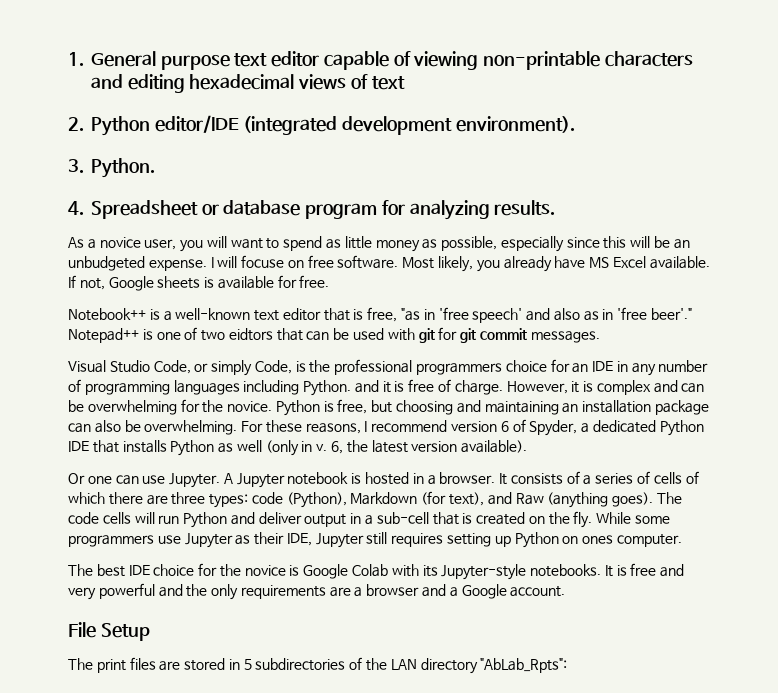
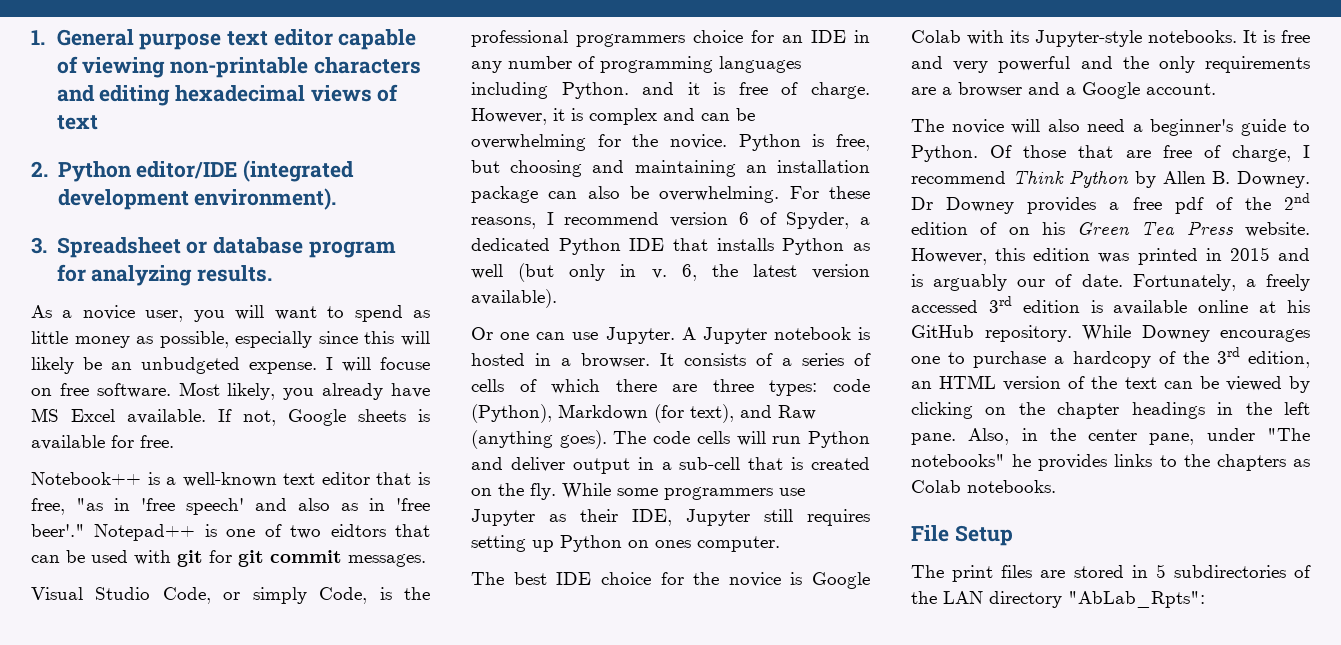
- 3. Python.
- 4. Spreadsheet or database program for analyzing results.
+ 3. Spreadsheet or database program for analyzing results.
- As a novice user, you will want to spend as little money as possible, especially since this will be an unbudgeted expense.
+ As a novice user, you will want to spend as little money as possible, especially since this will likely be an unbudgeted expense.
- For these reasons, I recommend version 6 of Spyder, a dedicated Python IDE that installs Python as well (only in v.
+ For these reasons, I recommend version 6 of Spyder, a dedicated Python IDE that installs Python as well (but only in v.
+ The novice will also need a beginner's guide to Python. Of those that are free of charge, I recommend Think Python by Allen B. Downey. Dr Downey provides a free pdf of the 2nd edition of on his Green Tea Press website. However, this edition was printed in 2015 and is arguably our of date. Fortunately, a freely accessed 3rd edition is available online at his GitHub repository. While Downey encourages one to purchase a hardcopy of the 3rd edition, an HTML version of the text can be viewed by clicking on the chapter headings in the left pane. Also, in the center pane, under "The notebooks" he provides links to the chapters as Colab notebooks.

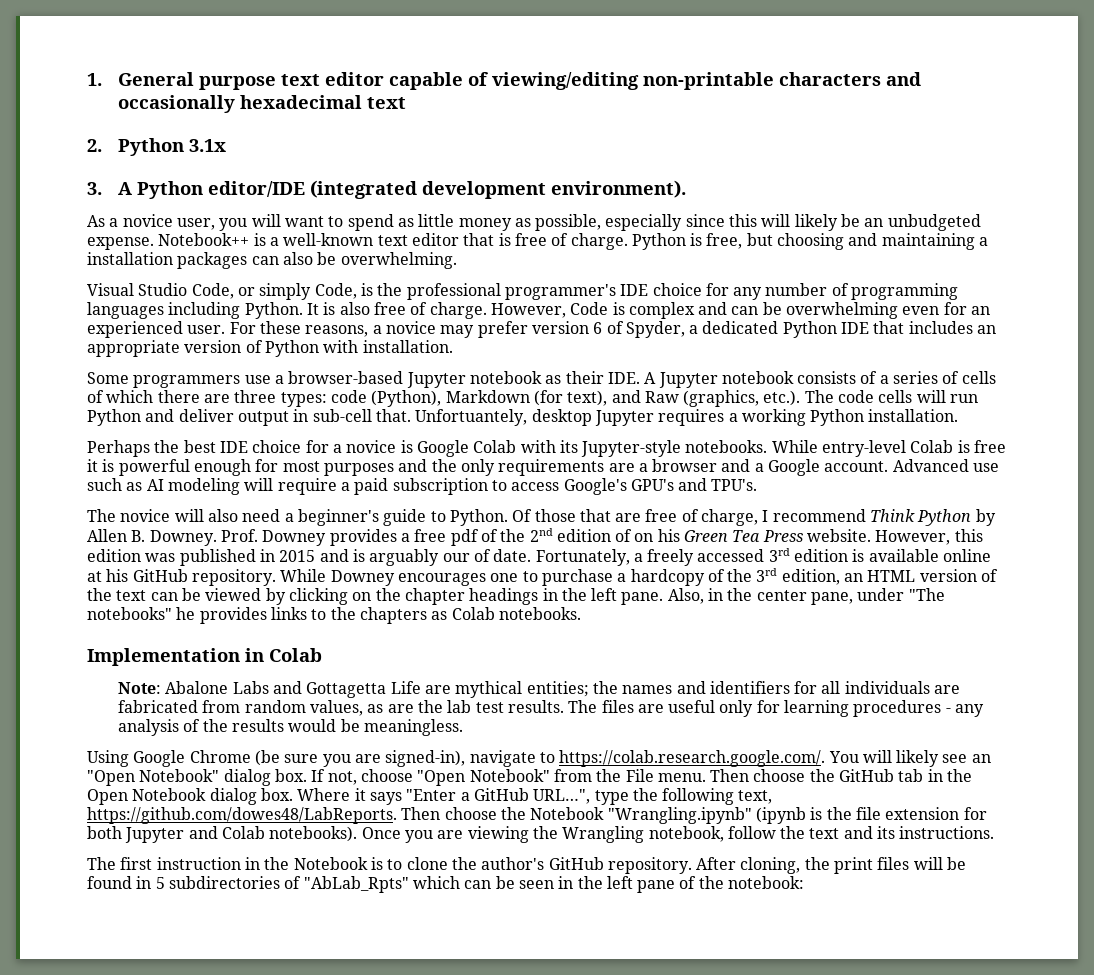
- 1. General purpose text editor capable of viewing non-printable characters and editing hexadecimal views of text
+ 1. General purpose text editor capable of viewing/editing non-printable characters and occasionally hexadecimal text
- 2. Python editor/IDE (integrated development environment).
+ 2. Python 3.1x
+ 3. A Python editor/IDE (integrated development environment).
- 3. Spreadsheet or database program for analyzing results.
- As a novice user, you will want to spend as little money as possible, especially since this will likely be an unbudgeted expense. I will focuse on free software. Most likely, you already have MS Excel available. If not, Google sheets is available for free.
- Notebook++ is a well-known text editor that is free, "as in 'free speech' and also as in 'free beer'." Notepad++ is one of two eidtors that can be used with git for git commit messages.
+ As a novice user, you will want to spend as little money as possible, especially since this will likely be an unbudgeted expense. Notebook++ is a well-known text editor that is free of charge. Python is free, but choosing and maintaining a installation packages can also be overwhelming.
- Visual Studio Code, or simply Code, is the professional programmers choice for an IDE in any number of programming languages including Python. and it is free of charge.
+ Visual Studio Code, or simply Code, is the professional programmer's IDE choice for any number of programming languages including Python. It is also free of charge.
- However, it is complex and can be overwhelming for the novice. Python is free, but choosing and maintaining an installation package can also be overwhelming. For these reasons, I recommend version 6 of Spyder, a dedicated Python IDE that installs Python as well (but only in v. 6, the latest version available).
- Or one can use Jupyter. A Jupyter notebook is hosted in a browser. It consists of a series of cells of which there are three types: code (Python), Markdown (for text), and Raw (anything goes). The code cells will run Python and deliver output in a sub-cell that is created on the fly. While some programmers use Jupyter as their IDE, Jupyter still requires setting up Python on ones computer.
- The best IDE choice for the novice is Google Colab with its Jupyter-style notebooks.
+ However, Code is complex and can be overwhelming even for an experienced user. For these reasons, a novice may prefer version 6 of Spyder, a dedicated Python IDE that includes an appropriate version of Python with installation.
+ Some programmers use a browser-based Jupyter notebook as their IDE. A Jupyter notebook consists of a series of cells of which there are three types: code (Python), Markdown (for text), and Raw (graphics, etc.). The code cells will run Python and deliver output in sub-cell that. Unfortuantely, desktop Jupyter requires a working Python installation.
+ Perhaps the best IDE choice for a novice is Google Colab with its Jupyter-style notebooks.
- It is free and very powerful and the only requirements are a browser and a Google account.
+ While entry-level Colab is free it is powerful enough for most purposes and the only requirements are a browser and a Google account. Advanced use such as AI modeling will require a paid subscription to access Google's GPU's and TPU's.
- Dr Downey provides a free pdf of the 2nd edition of on his Green Tea Press website.
+ Prof. Downey provides a free pdf of the 2nd edition of on his Green Tea Press website.
- However, this edition was printed in 2015 and is arguably our of date.
+ However, this edition was published in 2015 and is arguably our of date.
- File Setup
- The print files are stored in 5 subdirectories of the LAN directory "AbLab_Rpts":
+ Implementation in Colab
+ Note: Abalone Labs and Gottagetta Life are mythical entities; the names and identifiers for all individuals are fabricated from random values, as are the lab test results. The files are useful only for learning procedures - any analysis of the results would be meaningless.
+ Using Google Chrome (be sure you are signed-in), navigate to https://colab.research.google.com/. You will likely see an "Open Notebook" dialog box. If not, choose "Open Notebook" from the File menu. Then choose the GitHub tab in the Open Notebook dialog box. Where it says "Enter a GitHub URL…", type the following text, https://github.com/dowes48/LabReports. Then choose the Notebook "Wrangling.ipynb" (ipynb is the file extension for both Jupyter and Colab notebooks). Once you are viewing the Wrangling notebook, follow the text and its instructions.
+ The first instruction in the Notebook is to clone the author's GitHub repository. After cloning, the print files will be found in 5 subdirectories of "AbLab_Rpts" which can be seen in the left pane of the notebook:

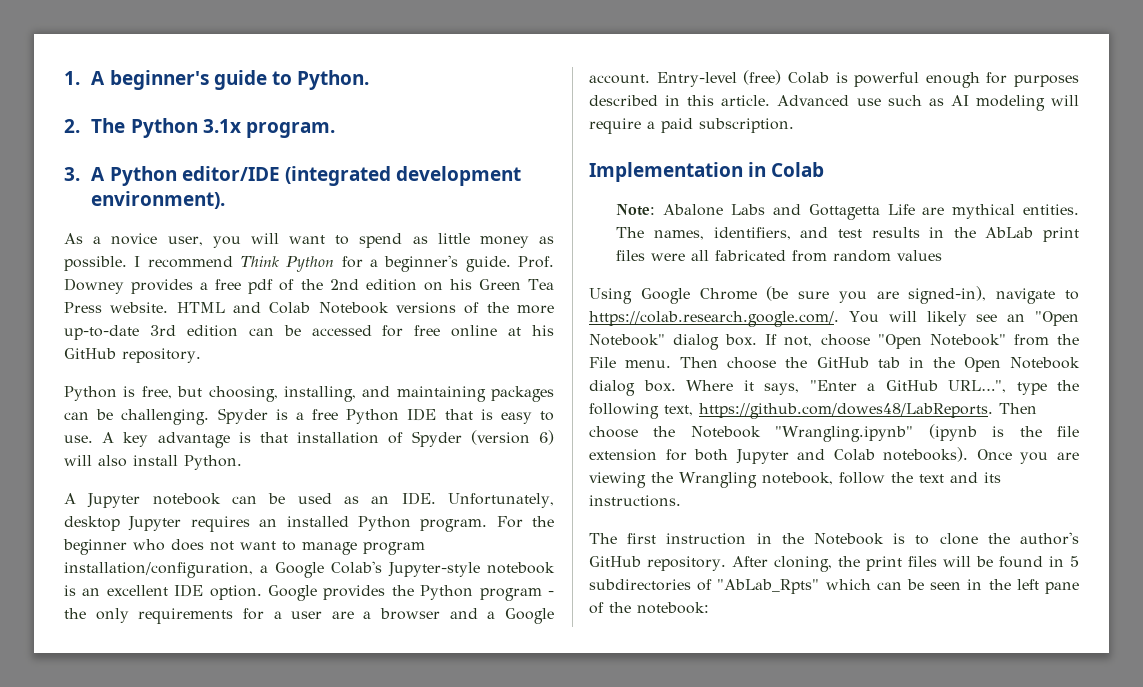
- 1. General purpose text editor capable of viewing/editing non-printable characters and occasionally hexadecimal text
+ 1. A beginner's guide to Python.
- 2. Python 3.1x
+ 2. The Python 3.1x program.
- As a novice user, you will want to spend as little money as possible, especially since this will likely be an unbudgeted expense. Notebook++ is a well-known text editor that is free of charge. Python is free, but choosing and maintaining a installation packages can also be overwhelming.
- Visual Studio Code, or simply Code, is the professional programmer's IDE choice for any number of programming languages including Python. It is also free of charge. However, Code is complex and can be overwhelming even for an experienced user. For these reasons, a novice may prefer version 6 of Spyder, a dedicated Python IDE that includes an appropriate version of Python with installation.
- Some programmers use a browser-based Jupyter notebook as their IDE. A Jupyter notebook consists of a series of cells of which there are three types: code (Python), Markdown (for text), and Raw (graphics, etc.). The code cells will run Python and deliver output in sub-cell that. Unfortuantely, desktop Jupyter requires a working Python installation.
- Perhaps the best IDE choice for a novice is Google Colab with its Jupyter-style notebooks. While entry-level Colab is free it is powerful enough for most purposes and the only requirements are a browser and a Google account.
+ As a novice user, you will want to spend as little money as possible. I recommend Think Python for a beginner's guide. Prof. Downey provides a free pdf of the 2nd edition on his Green Tea Press website. HTML and Colab Notebook versions of the more up-to-date 3rd edition can be accessed for free online at his GitHub repository.
+ Python is free, but choosing, installing, and maintaining packages can be challenging. Spyder is a free Python IDE that is easy to use. A key advantage is that installation of Spyder (version 6) will also install Python.
+ A Jupyter notebook can be used as an IDE. Unfortunately, desktop Jupyter requires an installed Python program. For the beginner who does not want to manage program installation/configuration, a Google Colab's Jupyter-style notebook is an excellent IDE option. Google provides the Python program - the only requirements for a user are a browser and a Google account.
+ Entry-level (free) Colab is powerful enough for purposes described in this article.
- Advanced use such as AI modeling will require a paid subscription to access Google's GPU's and TPU's.
- The novice will also need a beginner's guide to Python. Of those that are free of charge, I recommend Think Python by Allen B. Downey. Prof. Downey provides a free pdf of the 2nd edition of on his Green Tea Press website. However, this edition was published in 2015 and is arguably our of date. Fortunately, a freely accessed 3rd edition is available online at his GitHub repository. While Downey encourages one to purchase a hardcopy of the 3rd edition, an HTML version of the text can be viewed by clicking on the chapter headings in the left pane. Also, in the center pane, under "The notebooks" he provides links to the chapters as Colab notebooks.
+ Advanced use such as AI modeling will require a paid subscription.
- Note: Abalone Labs and Gottagetta Life are mythical entities; the names and identifiers for all individuals are fabricated from random values, as are the lab test results. The files are useful only for learning procedures - any analysis of the results would be meaningless.
+ Note: Abalone Labs and Gottagetta Life are mythical entities. The names, identifiers, and test results in the AbLab print files were all fabricated from random values
- Where it says "Enter a GitHub URL…", type the following text, https://github.com/dowes48/LabReports. Then choose the Notebook "Wrangling.ipynb" (ipynb is the file extension for both Jupyter and Colab notebooks).
+ Where it says, "Enter a GitHub URL…", type the following text, https://github.com/dowes48/LabReports. Then choose the Notebook "Wrangling.ipynb" (ipynb is the file extension for both Jupyter and Colab notebooks).

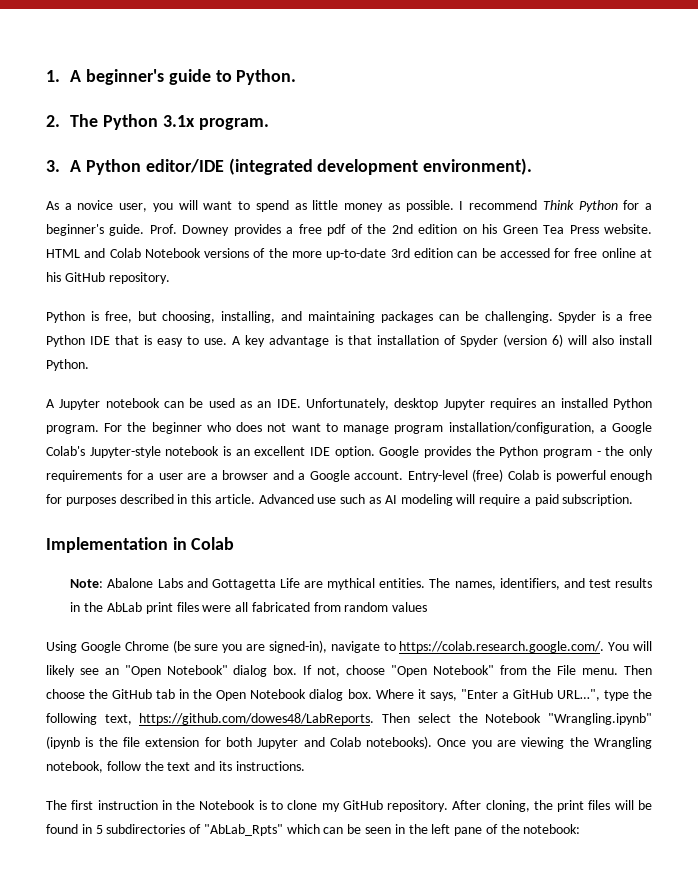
- Where it says, "Enter a GitHub URL…", type the following text, https://github.com/dowes48/LabReports. Then choose the Notebook "Wrangling.ipynb" (ipynb is the file extension for both Jupyter and Colab notebooks).
+ Where it says, "Enter a GitHub URL…", type the following text, https://github.com/dowes48/LabReports. Then select the Notebook "Wrangling.ipynb" (ipynb is the file extension for both Jupyter and Colab notebooks).
- The first instruction in the Notebook is to clone the author's GitHub repository.
+ The first instruction in the Notebook is to clone my GitHub repository.

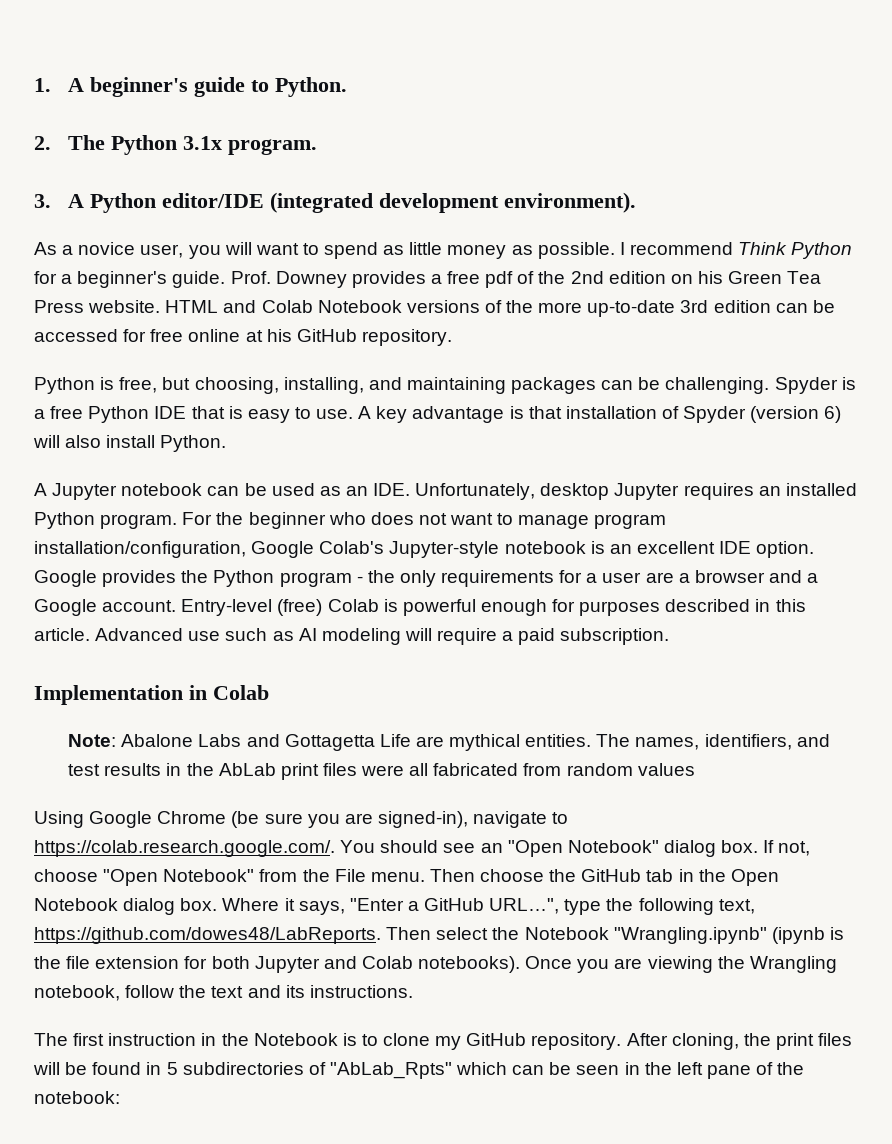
- For the beginner who does not want to manage program installation/configuration, a Google Colab's Jupyter-style notebook is an excellent IDE option.
+ For the beginner who does not want to manage program installation/configuration, Google Colab's Jupyter-style notebook is an excellent IDE option.
- Using Google Chrome (be sure you are signed-in), navigate to https://colab.research.google.com/. You will likely see an "Open Notebook" dialog box.
+ Using Google Chrome (be sure you are signed-in), navigate to https://colab.research.google.com/. You should see an "Open Notebook" dialog box.

